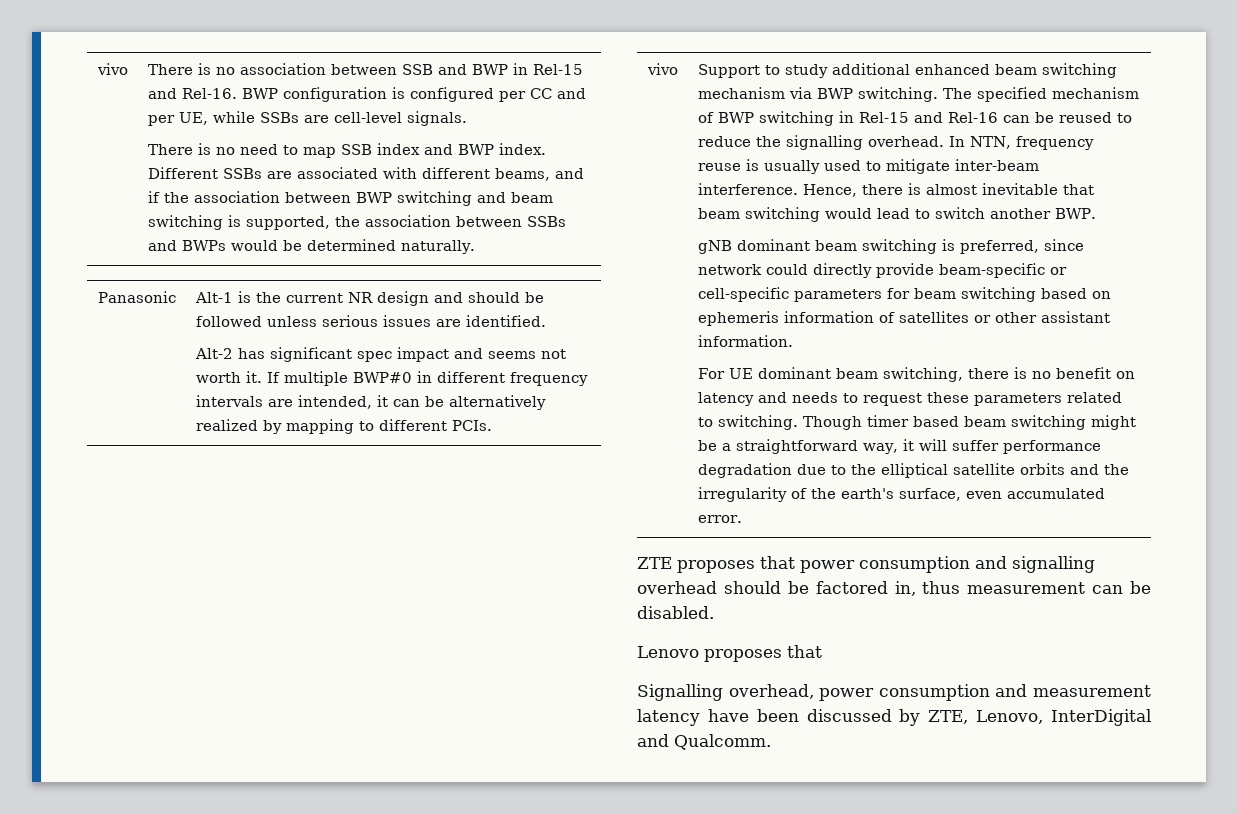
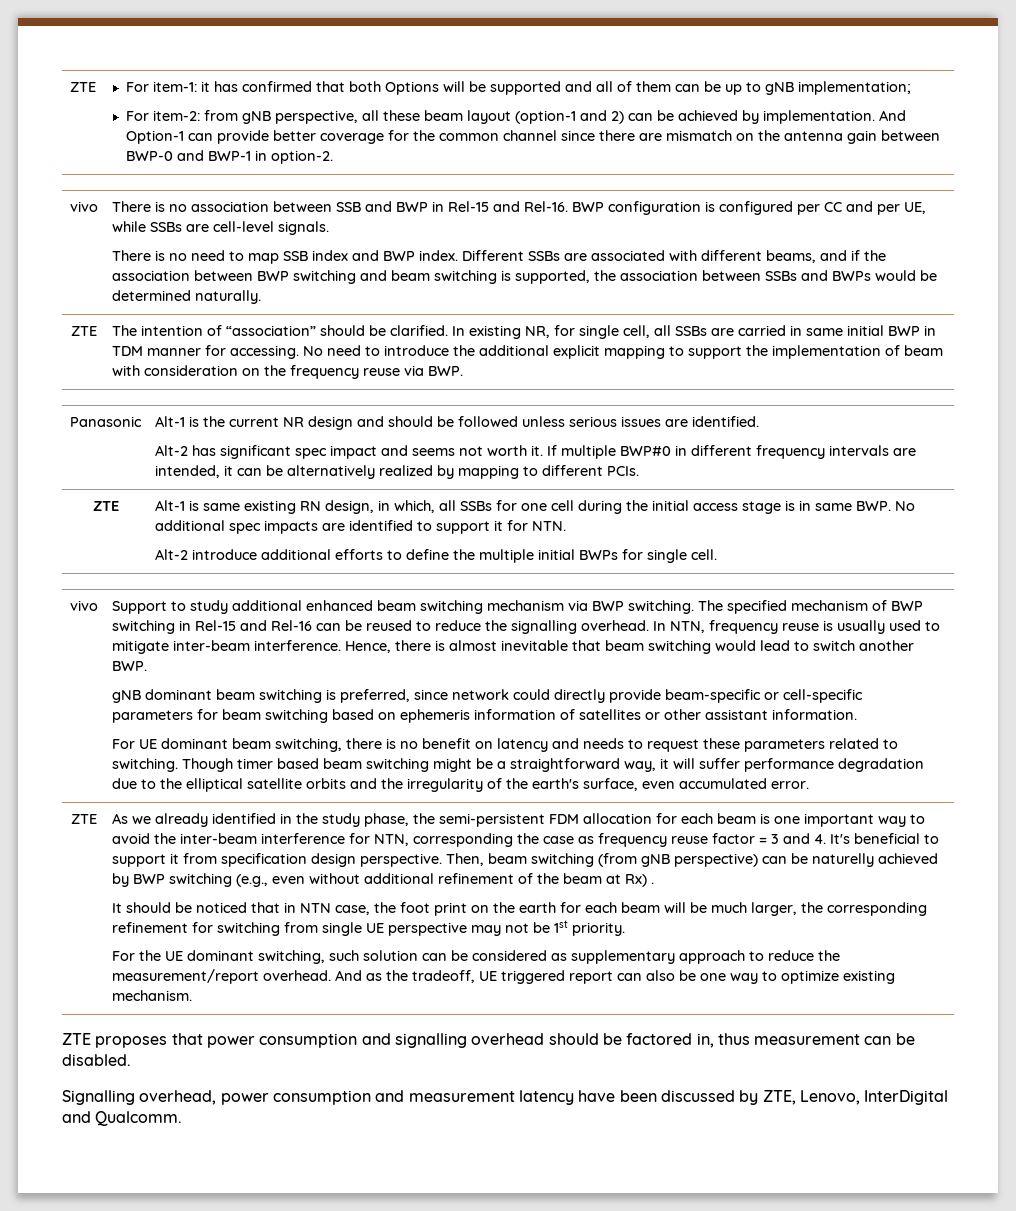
+ ZTE | For item-1: it has confirmed that both Options will be supported and all of them can be up to gNB implementation;
+ For item-2: from gNB perspective, all these beam layout (option-1 and 2) can be achieved by implementation. And Option-1 can provide better coverage for the common channel since there are mismatch on the antenna gain between BWP-0 and BWP-1 in option-2.
+ ZTE | The intention of “association” should be clarified. In existing NR, for single cell, all SSBs are carried in same initial BWP in TDM manner for accessing. No need to introduce the additional explicit mapping to support the implementation of beam with consideration on the frequency reuse via BWP.
+ ZTE | Alt-1 is same existing RN design, in which, all SSBs for one cell during the initial access stage is in same BWP. No additional spec impacts are identified to support it for NTN.
+ Alt-2 introduce additional efforts to define the multiple initial BWPs for single cell.
+ ZTE | As we already identified in the study phase, the semi-persistent FDM allocation for each beam is one important way to avoid the inter-beam interference for NTN, corresponding the case as frequency reuse factor = 3 and 4. It's beneficial to support it from specification design perspective. Then, beam switching (from gNB perspective) can be naturelly achieved by BWP switching (e.g., even without additional refinement of the beam at Rx) .
+ It should be noticed that in NTN case, the foot print on the earth for each beam will be much larger, the corresponding refinement for switching from single UE perspective may not be 1st priority.
+ For the UE dominant switching, such solution can be considered as supplementary approach to reduce the measurement/report overhead. And as the tradeoff, UE triggered report can also be one way to optimize existing mechanism.
- Lenovo proposes that

